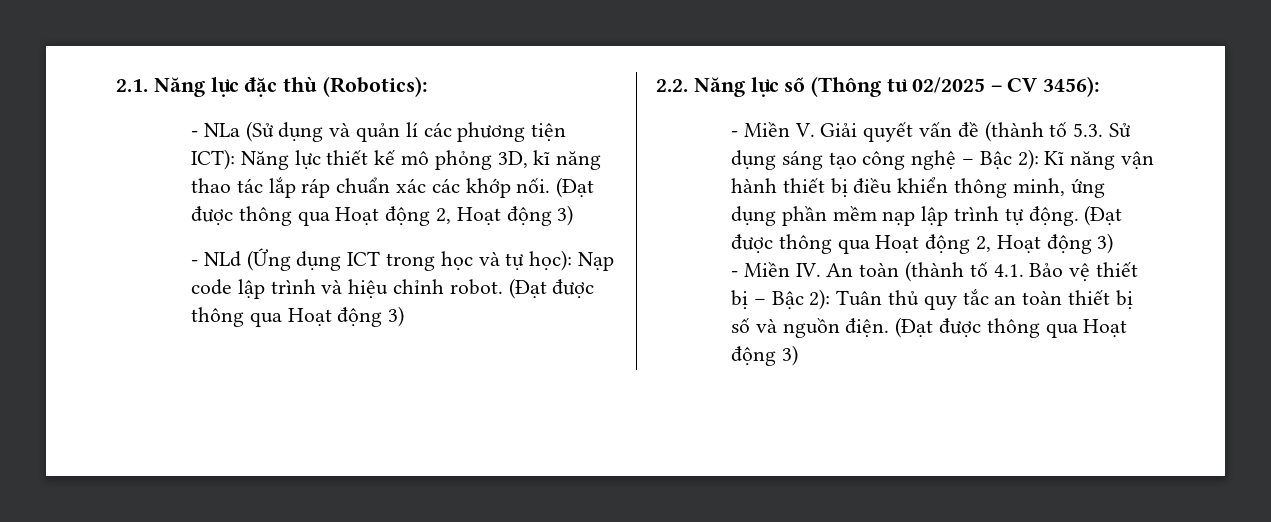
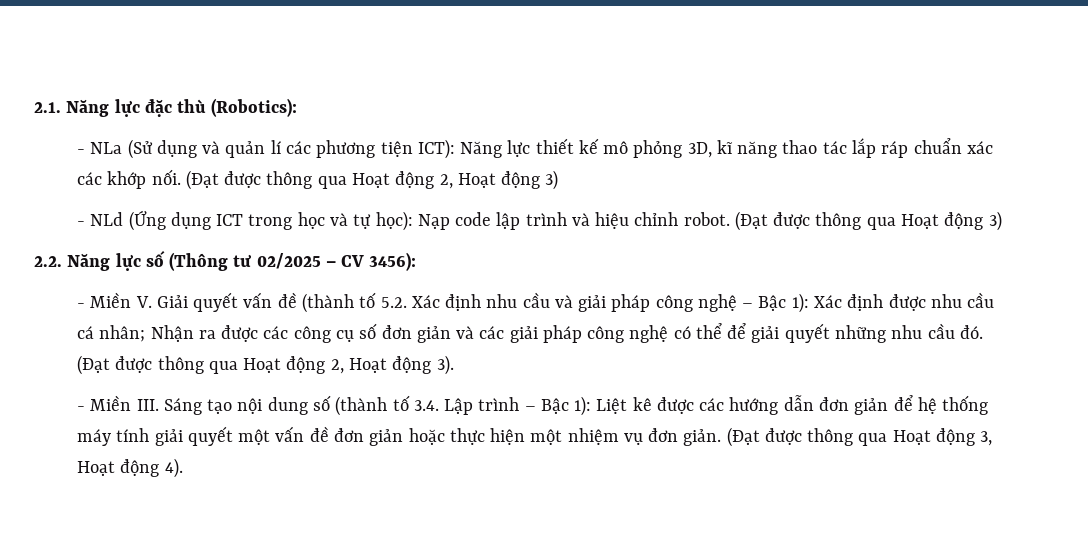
- - Miền V. Giải quyết vấn đề (thành tố 5.3. Sử dụng sáng tạo công nghệ – Bậc 2): Kĩ năng vận hành thiết bị điều khiển thông minh, ứng dụng phần mềm nạp lập trình tự động. (Đạt được thông qua Hoạt động 2, Hoạt động 3)
- - Miền IV. An toàn (thành tố 4.1. Bảo vệ thiết bị – Bậc 2): Tuân thủ quy tắc an toàn thiết bị số và nguồn điện. (Đạt được thông qua Hoạt động 3)
+ - Miền V. Giải quyết vấn đề (thành tố 5.2. Xác định nhu cầu và giải pháp công nghệ – Bậc 1): Xác định được nhu cầu cá nhân; Nhận ra được các công cụ số đơn giản và các giải pháp công nghệ có thể để giải quyết những nhu cầu đó. (Đạt được thông qua Hoạt động 2, Hoạt động 3).
+ - Miền III. Sáng tạo nội dung số (thành tố 3.4. Lập trình – Bậc 1): Liệt kê được các hướng dẫn đơn giản để hệ thống máy tính giải quyết một vấn đề đơn giản hoặc thực hiện một nhiệm vụ đơn giản. (Đạt được thông qua Hoạt động 3, Hoạt động 4).

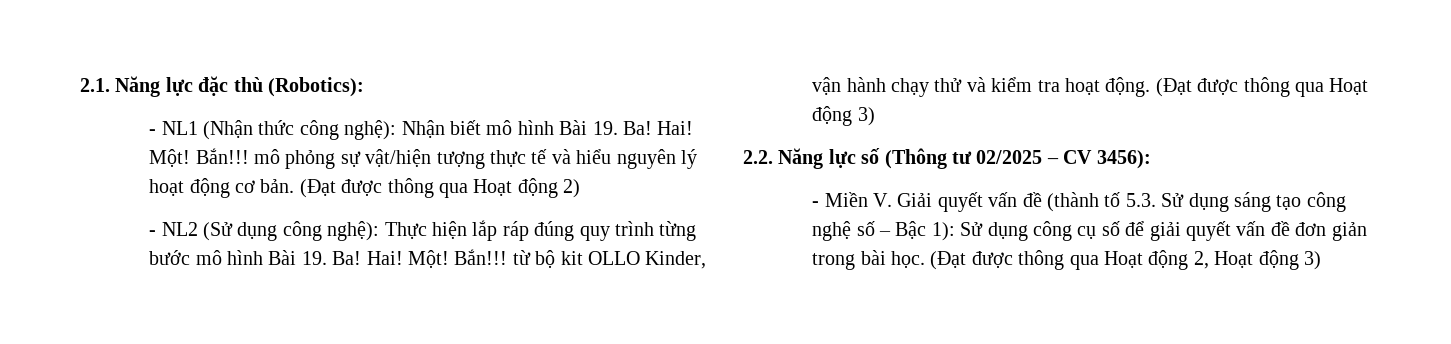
- - NLa (Sử dụng và quản lí các phương tiện ICT): Năng lực thiết kế mô phỏng 3D, kĩ năng thao tác lắp ráp chuẩn xác các khớp nối. (Đạt được thông qua Hoạt động 2, Hoạt động 3)
- - NLd (Ứng dụng ICT trong học và tự học): Nạp code lập trình và hiệu chỉnh robot.
+ - NL1 (Nhận thức công nghệ): Nhận biết mô hình Bài 19. Ba! Hai! Một! Bắn!!! mô phỏng sự vật/hiện tượng thực tế và hiểu nguyên lý hoạt động cơ bản. (Đạt được thông qua Hoạt động 2)
+ - NL2 (Sử dụng công nghệ): Thực hiện lắp ráp đúng quy trình từng bước mô hình Bài 19. Ba! Hai! Một! Bắn!!! từ bộ kit OLLO Kinder, vận hành chạy thử và kiểm tra hoạt động.
- - Miền V. Giải quyết vấn đề (thành tố 5.2. Xác định nhu cầu và giải pháp công nghệ – Bậc 1): Xác định được nhu cầu cá nhân; Nhận ra được các công cụ số đơn giản và các giải pháp công nghệ có thể để giải quyết những nhu cầu đó. (Đạt được thông qua Hoạt động 2, Hoạt động 3).
- - Miền III. Sáng tạo nội dung số (thành tố 3.4. Lập trình – Bậc 1): Liệt kê được các hướng dẫn đơn giản để hệ thống máy tính giải quyết một vấn đề đơn giản hoặc thực hiện một nhiệm vụ đơn giản. (Đạt được thông qua Hoạt động 3, Hoạt động 4).
+ - Miền V. Giải quyết vấn đề (thành tố 5.3. Sử dụng sáng tạo công nghệ số – Bậc 1): Sử dụng công cụ số để giải quyết vấn đề đơn giản trong bài học. (Đạt được thông qua Hoạt động 2, Hoạt động 3)

